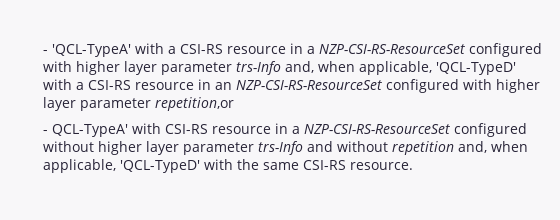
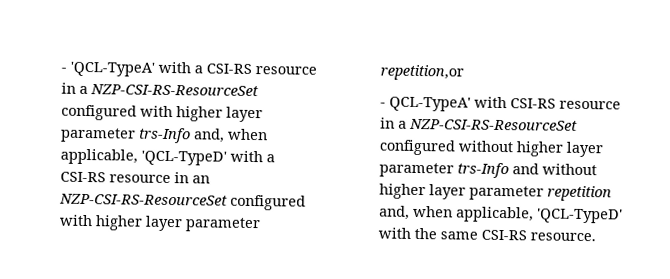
- - QCL-TypeA' with CSI-RS resource in a NZP-CSI-RS-ResourceSet configured without higher layer parameter trs-Info and without repetition and, when applicable, 'QCL-TypeD' with the same CSI-RS resource.
+ - QCL-TypeA' with CSI-RS resource in a NZP-CSI-RS-ResourceSet configured without higher layer parameter trs-Info and without higher layer parameter repetition and, when applicable, 'QCL-TypeD' with the same CSI-RS resource.

